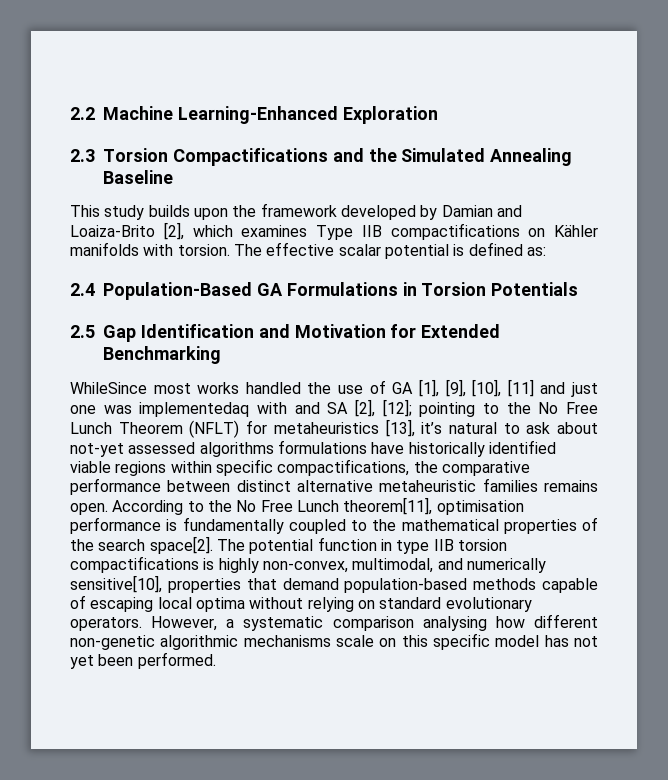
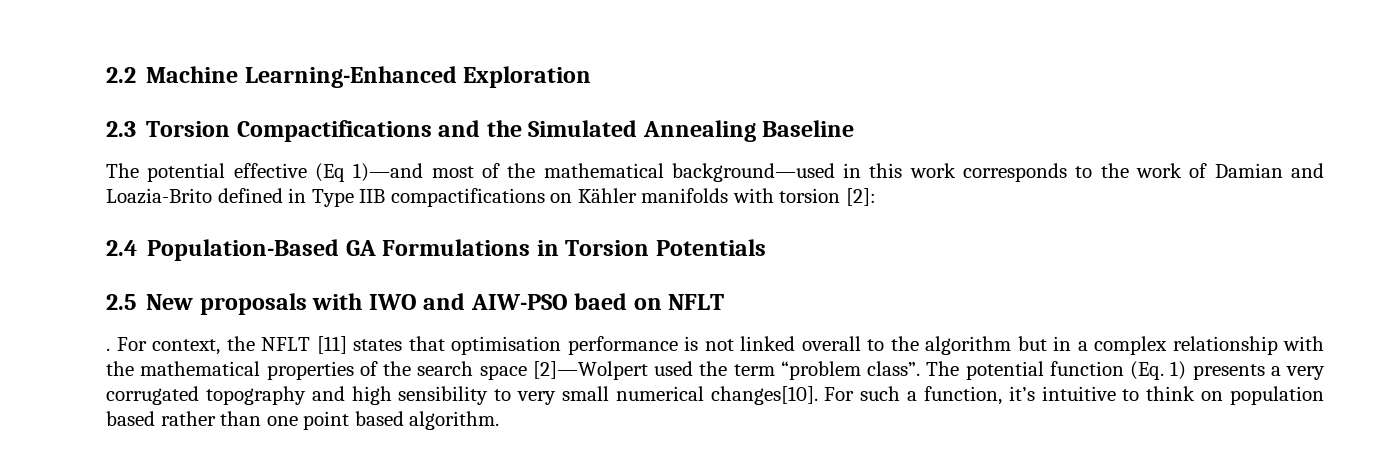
- This study builds upon the framework developed by Damian and Loaiza-Brito [2], which examines Type IIB compactifications on Kähler manifolds with torsion. The effective scalar potential is defined as:
+ The potential effective (Eq 1)—and most of the mathematical background—used in this work corresponds to the work of Damian and Loazia-Brito defined in Type IIB compactifications on Kähler manifolds with torsion [2]:
- 2.5 Gap Identification and Motivation for Extended Benchmarking
- WhileSince most works handled the use of GA [1], [9], [10], [11] and just one was implementedaq with and SA [2], [12]; pointing to the No Free Lunch Theorem (NFLT) for metaheuristics [13], it’s natural to ask about not-yet assessed algorithms formulations have historically identified viable regions within specific compactifications, the comparative performance between distinct alternative metaheuristic families remains open. According to the No Free Lunch theorem[11], optimisation performance is fundamentally coupled to the mathematical properties of the search space[2]. The potential function in type IIB torsion compactifications is highly non-convex, multimodal, and numerically sensitive[10], properties that demand population-based methods capable of escaping local optima without relying on standard evolutionary operators. However, a systematic comparison analysing how different non-genetic algorithmic mechanisms scale on this specific model has not yet been performed.
+ 2.5 New proposals with IWO and AIW-PSO baed on NFLT
+ . For context, the NFLT [11] states that optimisation performance is not linked overall to the algorithm but in a complex relationship with the mathematical properties of the search space [2]—Wolpert used the term “problem class”. The potential function (Eq. 1) presents a very corrugated topography and high sensibility to very small numerical changes[10]. For such a function, it’s intuitive to think on population based rather than one point based algorithm.

